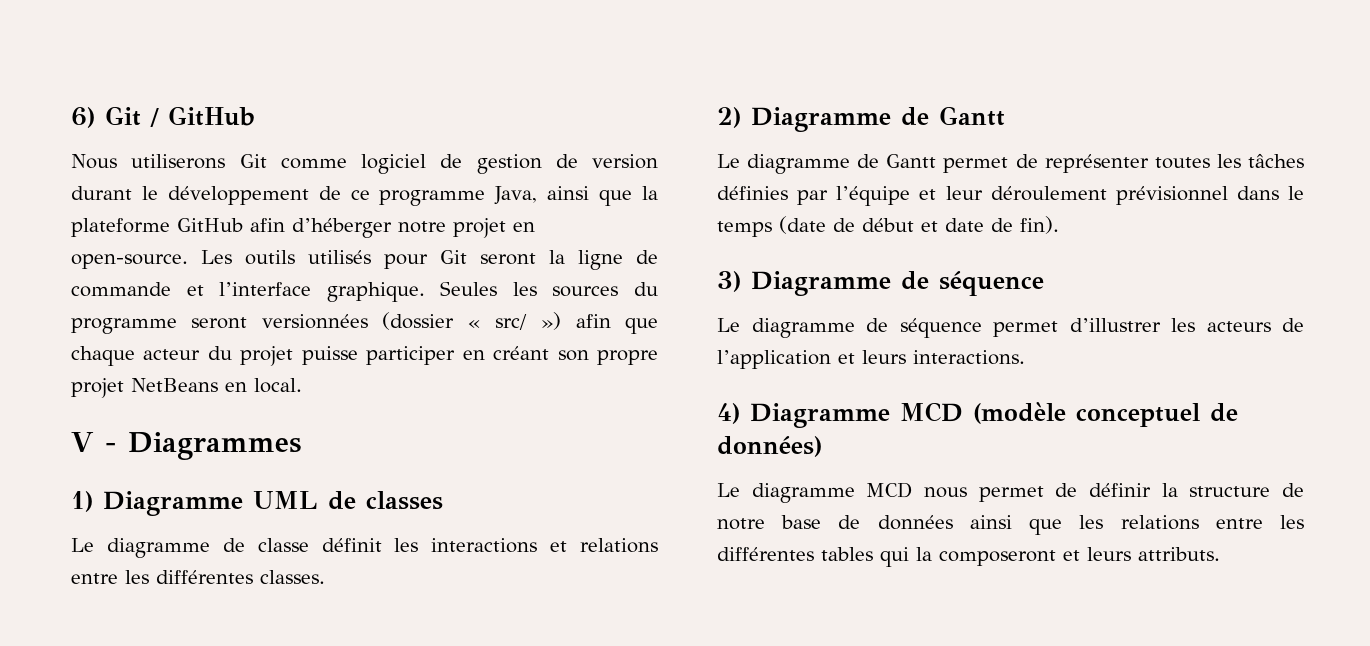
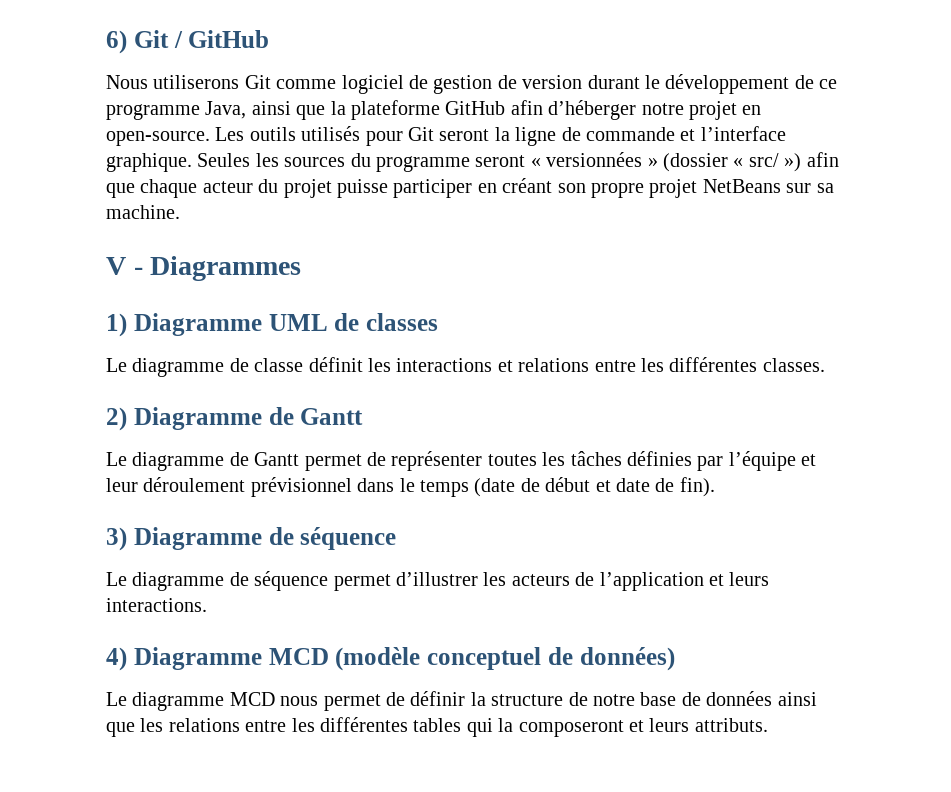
- Seules les sources du programme seront versionnées (dossier « src/ ») afin que chaque acteur du projet puisse participer en créant son propre projet NetBeans en local.
+ Seules les sources du programme seront « versionnées » (dossier « src/ ») afin que chaque acteur du projet puisse participer en créant son propre projet NetBeans sur sa machine.

